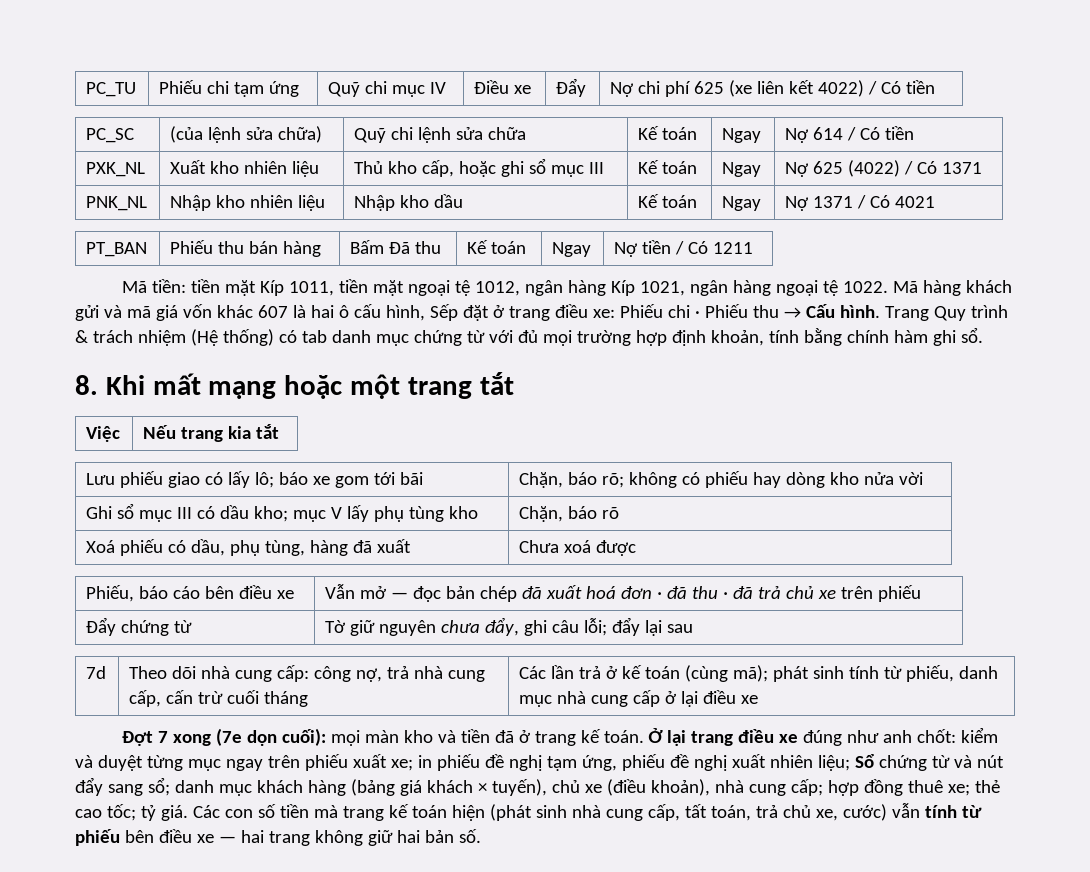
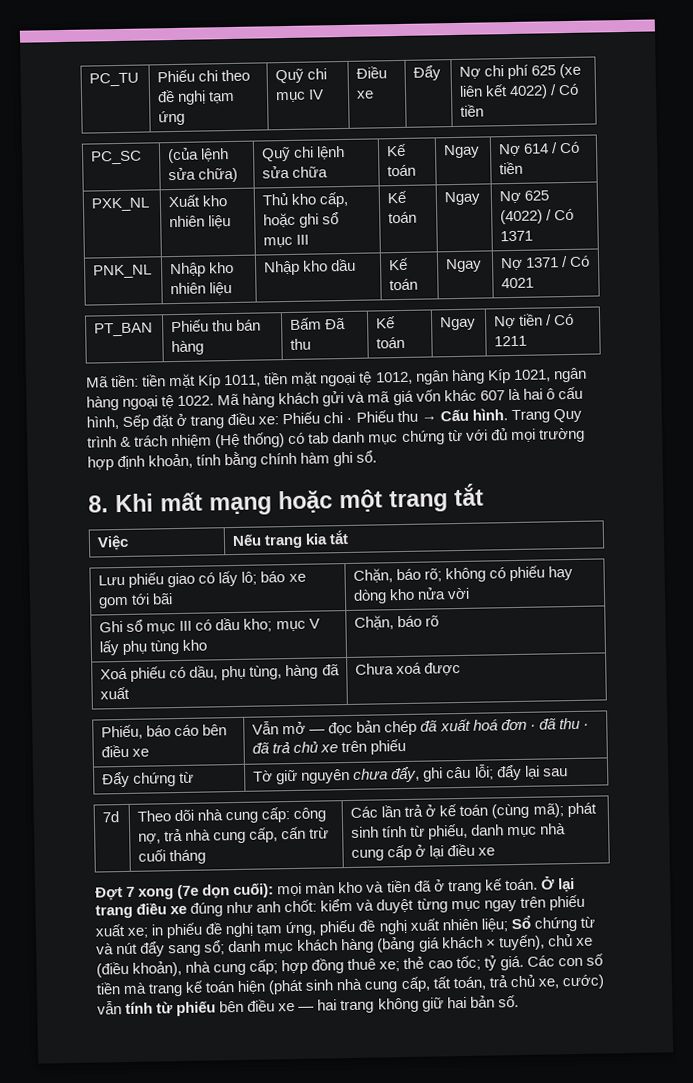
- PC_TU | Phiếu chi tạm ứng | Quỹ chi mục IV | Điều xe | Đẩy | Nợ chi phí 625 (xe liên kết 4022) / Có tiền
+ PC_TU | Phiếu chi theo đề nghị tạm ứng | Quỹ chi mục IV | Điều xe | Đẩy | Nợ chi phí 625 (xe liên kết 4022) / Có tiền

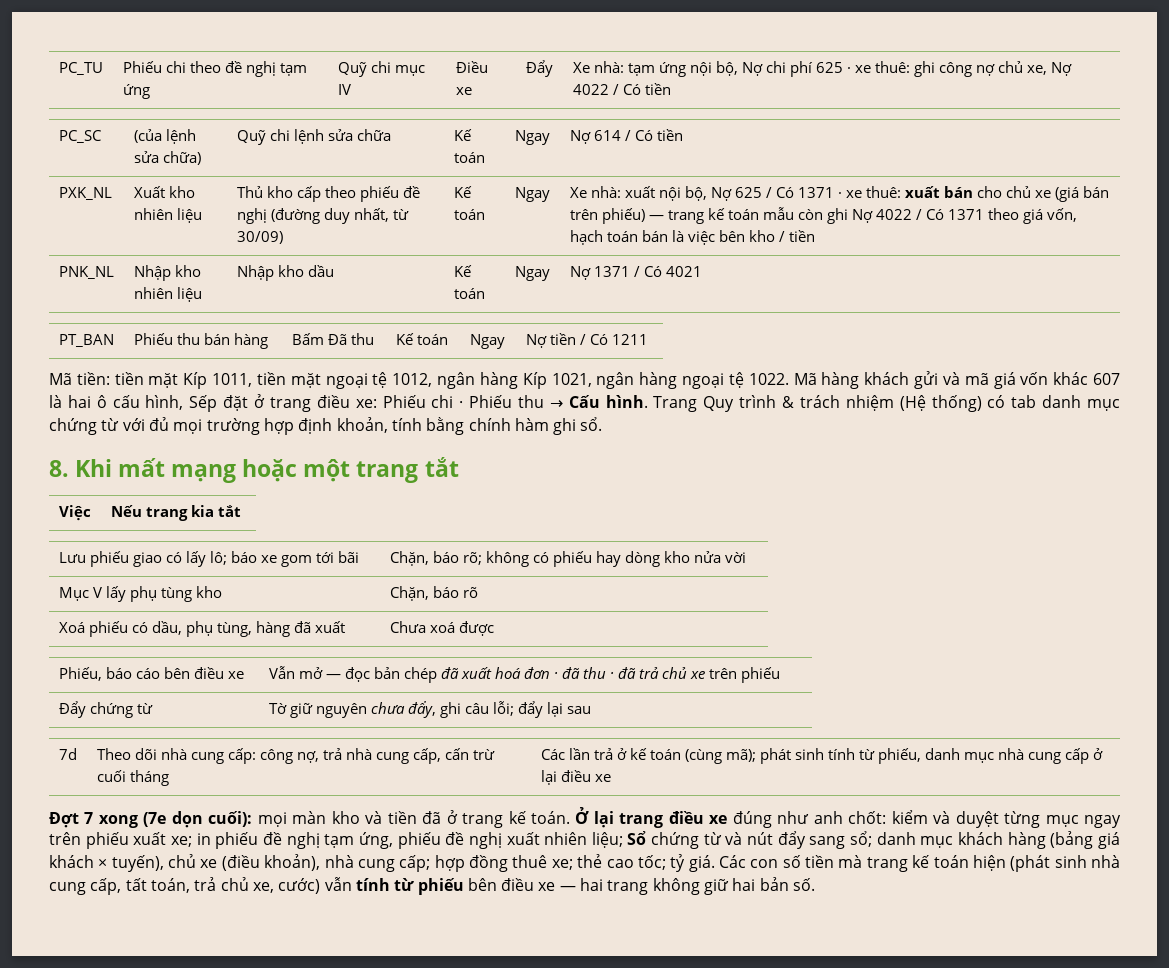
- PC_TU | Phiếu chi theo đề nghị tạm ứng | Quỹ chi mục IV | Điều xe | Đẩy | Nợ chi phí 625 (xe liên kết 4022) / Có tiền
+ PC_TU | Phiếu chi theo đề nghị tạm ứng | Quỹ chi mục IV | Điều xe | Đẩy | Xe nhà: tạm ứng nội bộ, Nợ chi phí 625 · xe thuê: ghi công nợ chủ xe, Nợ 4022 / Có tiền
- Thủ kho cấp, hoặc ghi sổ mục III | Kế toán | Ngay | Nợ 625 (4022) / Có 1371
+ Thủ kho cấp theo phiếu đề nghị (đường duy nhất, từ 30/09) | Kế toán | Ngay | Xe nhà: xuất nội bộ, Nợ 625 / Có 1371 · xe thuê: xuất bán cho chủ xe (giá bán trên phiếu) — trang kế toán mẫu còn ghi Nợ 4022 / Có 1371 theo giá vốn, hạch toán bán là việc bên kho / tiền
- Ghi sổ mục III có dầu kho; mục V lấy phụ tùng kho | Chặn, báo rõ
+ Mục V lấy phụ tùng kho | Chặn, báo rõ

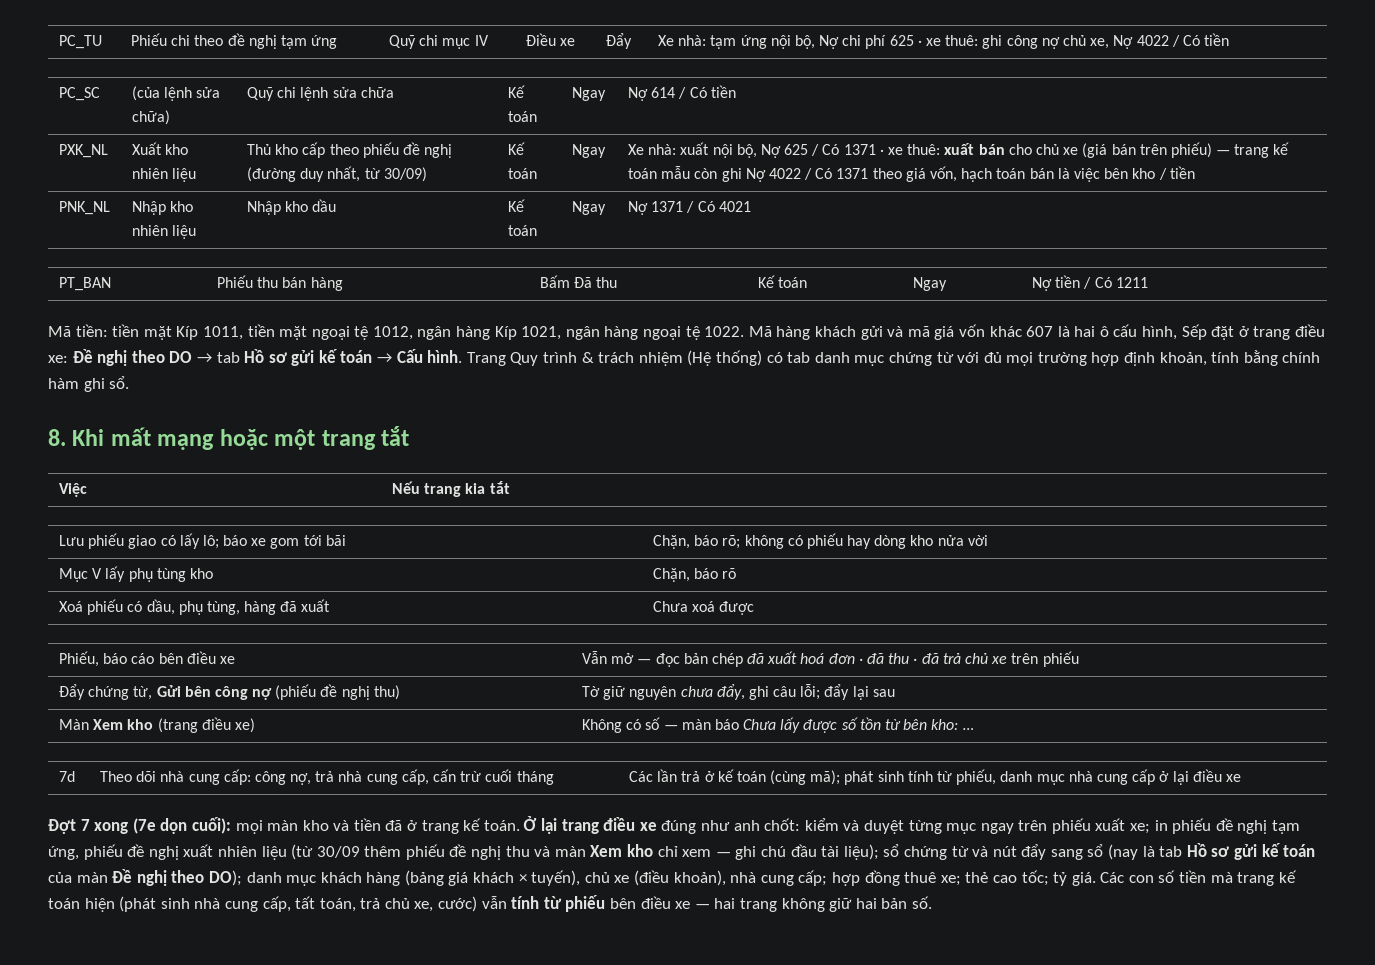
- Mã hàng khách gửi và mã giá vốn khác 607 là hai ô cấu hình, Sếp đặt ở trang điều xe: Phiếu chi · Phiếu thu → Cấu hình.
+ Mã hàng khách gửi và mã giá vốn khác 607 là hai ô cấu hình, Sếp đặt ở trang điều xe: Đề nghị theo DO → tab Hồ sơ gửi kế toán → Cấu hình.
- Đẩy chứng từ | Tờ giữ nguyên chưa đẩy, ghi câu lỗi; đẩy lại sau
+ Đẩy chứng từ, Gửi bên công nợ (phiếu đề nghị thu) | Tờ giữ nguyên chưa đẩy, ghi câu lỗi; đẩy lại sau
+ Màn Xem kho (trang điều xe) | Không có số — màn báo Chưa lấy được số tồn từ bên kho: …
- in phiếu đề nghị tạm ứng, phiếu đề nghị xuất nhiên liệu; Sổ chứng từ và nút đẩy sang sổ;
+ in phiếu đề nghị tạm ứng, phiếu đề nghị xuất nhiên liệu (từ 30/09 thêm phiếu đề nghị thu và màn Xem kho chỉ xem — ghi chú đầu tài liệu); sổ chứng từ và nút đẩy sang sổ (nay là tab Hồ sơ gửi kế toán của màn Đề nghị theo DO);

